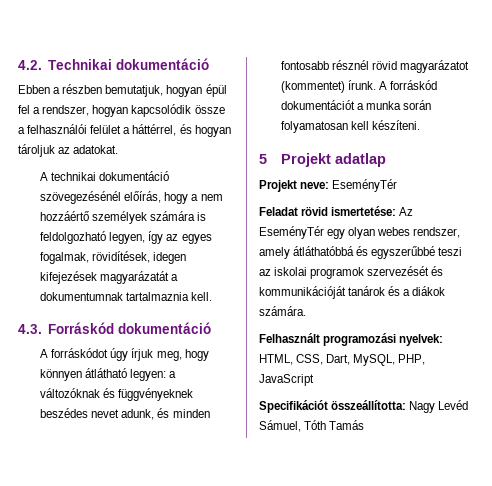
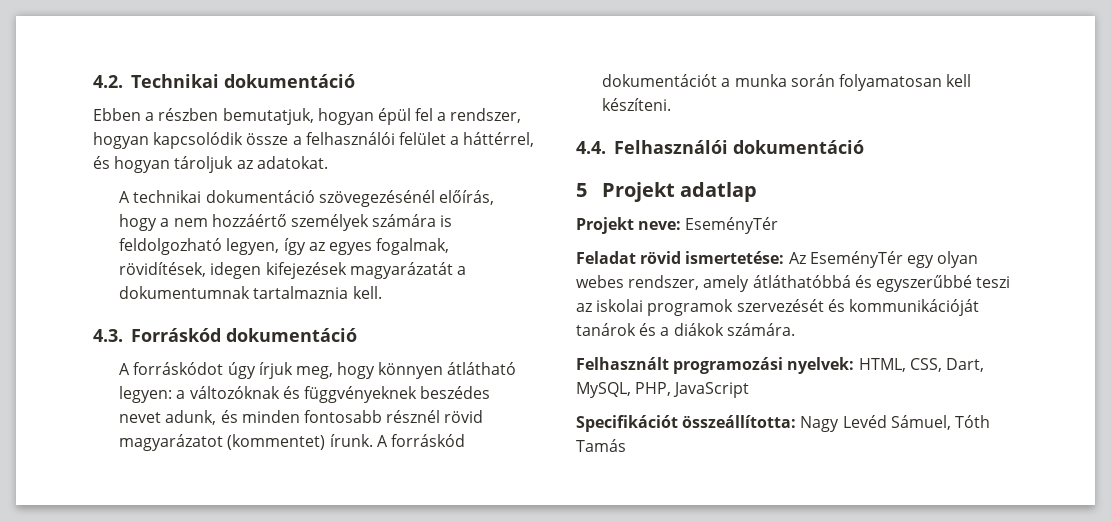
+ 4.4. Felhasználói dokumentáció

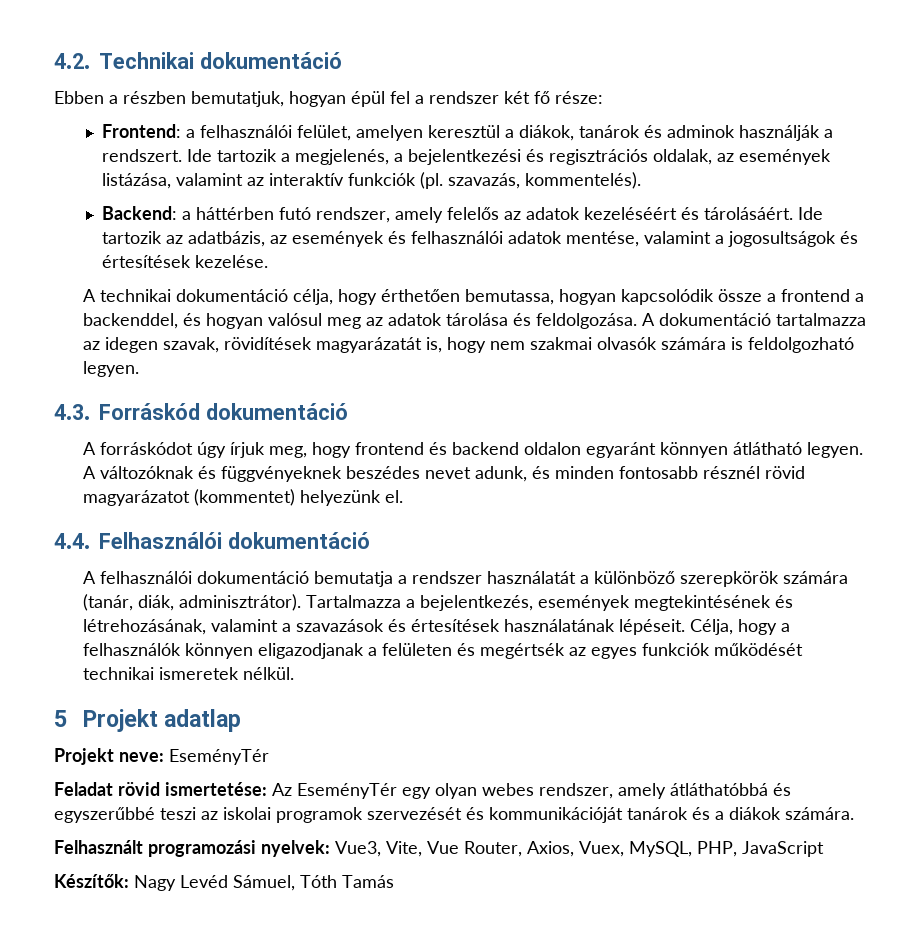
- Ebben a részben bemutatjuk, hogyan épül fel a rendszer, hogyan kapcsolódik össze a felhasználói felület a háttérrel, és hogyan tároljuk az adatokat.
- A technikai dokumentáció szövegezésénél előírás, hogy a nem hozzáértő személyek számára is feldolgozható legyen, így az egyes fogalmak, rövidítések, idegen kifejezések magyarázatát a dokumentumnak tartalmaznia kell.
+ Ebben a részben bemutatjuk, hogyan épül fel a rendszer két fő része:
+ Frontend: a felhasználói felület, amelyen keresztül a diákok, tanárok és adminok használják a rendszert. Ide tartozik a megjelenés, a bejelentkezési és regisztrációs oldalak, az események listázása, valamint az interaktív funkciók (pl. szavazás, kommentelés).
+ Backend: a háttérben futó rendszer, amely felelős az adatok kezeléséért és tárolásáért. Ide tartozik az adatbázis, az események és felhasználói adatok mentése, valamint a jogosultságok és értesítések kezelése.
+ A technikai dokumentáció célja, hogy érthetően bemutassa, hogyan kapcsolódik össze a frontend a backenddel, és hogyan valósul meg az adatok tárolása és feldolgozása. A dokumentáció tartalmazza az idegen szavak, rövidítések magyarázatát is, hogy nem szakmai olvasók számára is feldolgozható legyen.
- A forráskódot úgy írjuk meg, hogy könnyen átlátható legyen: a változóknak és függvényeknek beszédes nevet adunk, és minden fontosabb résznél rövid magyarázatot (kommentet) írunk. A forráskód dokumentációt a munka során folyamatosan kell készíteni.
+ A forráskódot úgy írjuk meg, hogy frontend és backend oldalon egyaránt könnyen átlátható legyen. A változóknak és függvényeknek beszédes nevet adunk, és minden fontosabb résznél rövid magyarázatot (kommentet) helyezünk el.
  4.4. Felhasználói dokumentáció
+ A felhasználói dokumentáció bemutatja a rendszer használatát a különböző szerepkörök számára (tanár, diák, adminisztrátor). Tartalmazza a bejelentkezés, események megtekintésének és létrehozásának, valamint a szavazások és értesítések használatának lépéseit. Célja, hogy a felhasználók könnyen eligazodjanak a felületen és megértsék az egyes funkciók működését technikai ismeretek nélkül.
- Felhasznált programozási nyelvek: HTML, CSS, Dart, MySQL, PHP, JavaScript
+ Felhasznált programozási nyelvek: Vue3, Vite, Vue Router, Axios, Vuex, MySQL, PHP, JavaScript
- Specifikációt összeállította: Nagy Levéd Sámuel, Tóth Tamás
+ Készítők: Nagy Levéd Sámuel, Tóth Tamás

